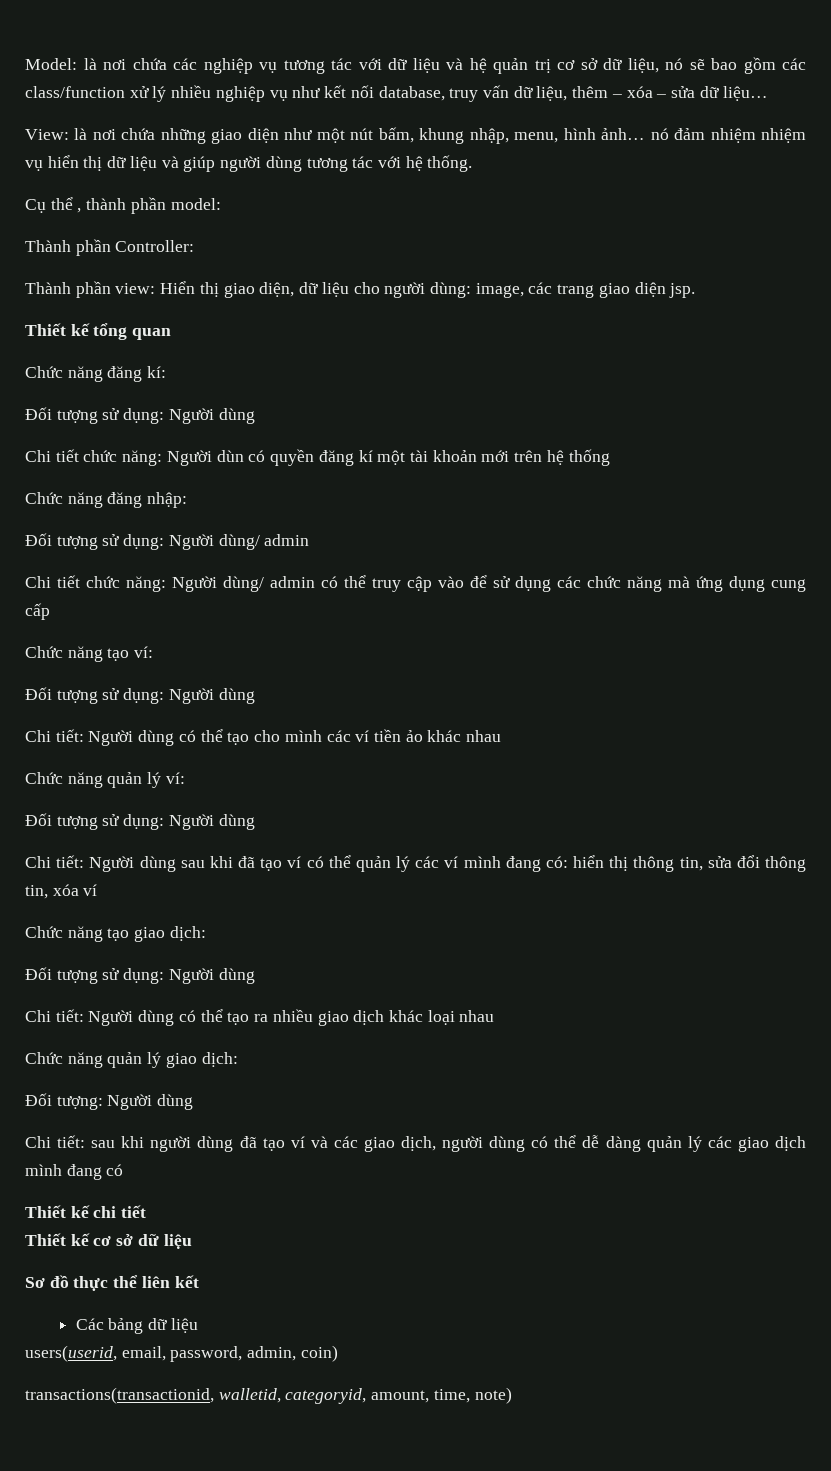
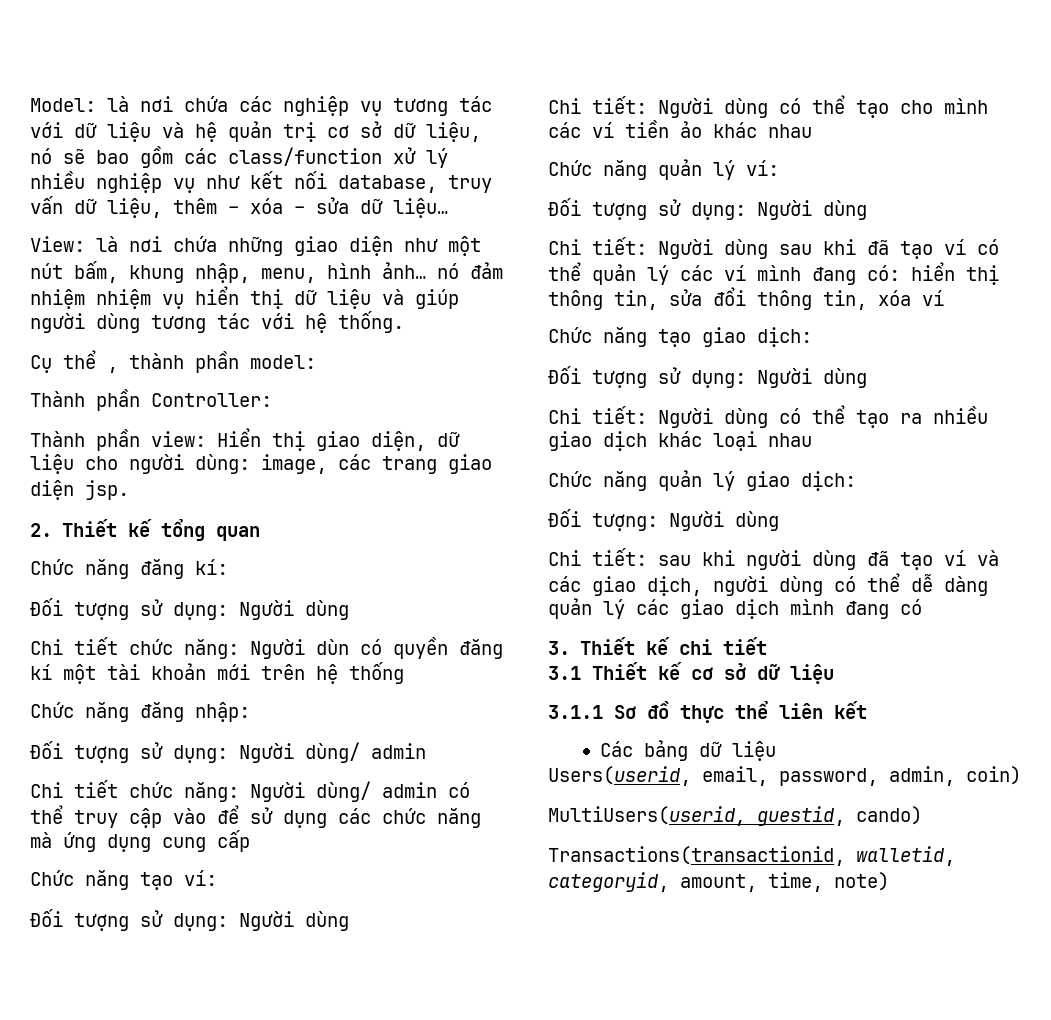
- Thiết kế tổng quan
+ 2. Thiết kế tổng quan
- Thiết kế chi tiết
+ 3. Thiết kế chi tiết
- Thiết kế cơ sở dữ liệu
+ 3.1 Thiết kế cơ sở dữ liệu
- Sơ đồ thực thể liên kết
+ 3.1.1 Sơ đồ thực thể liên kết
- users(userid, email, password, admin, coin)
+ Users(userid, email, password, admin, coin)
- transactions(transactionid, walletid, categoryid, amount, time, note)
+ MultiUsers(userid, guestid, cando)
+ Transactions(transactionid, walletid, categoryid, amount, time, note)

